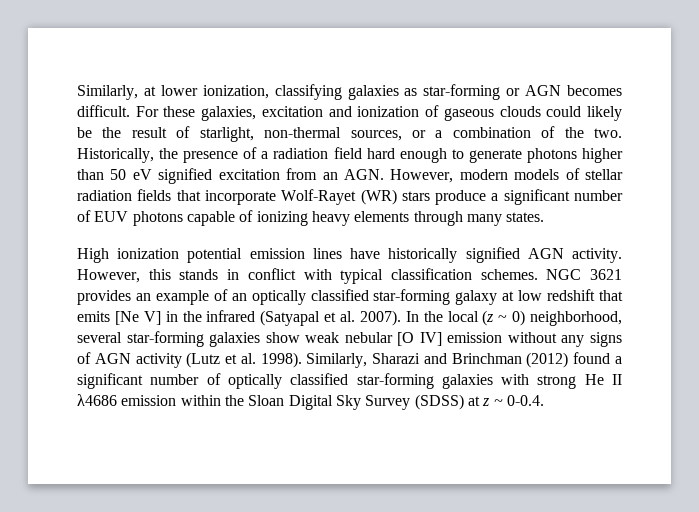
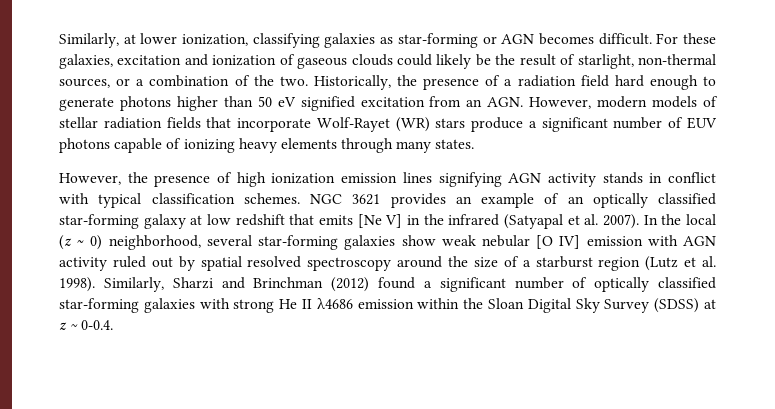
- High ionization potential emission lines have historically signified AGN activity. However, this stands in conflict with typical classification schemes.
+ However, the presence of high ionization emission lines signifying AGN activity stands in conflict with typical classification schemes.
- In the local (z ~ 0) neighborhood, several star-forming galaxies show weak nebular [O IV] emission without any signs of AGN activity (Lutz et al. 1998).
+ In the local (z ~ 0) neighborhood, several star-forming galaxies show weak nebular [O IV] emission with AGN activity ruled out by spatial resolved spectroscopy around the size of a starburst region (Lutz et al. 1998).
- Similarly, Sharazi and Brinchman (2012) found a significant number of optically classified star-forming galaxies with strong He II λ4686 emission within the Sloan Digital Sky Survey (SDSS) at z ~ 0-0.4.
+ Similarly, Sharzi and Brinchman (2012) found a significant number of optically classified star-forming galaxies with strong He II λ4686 emission within the Sloan Digital Sky Survey (SDSS) at z ~ 0-0.4.

